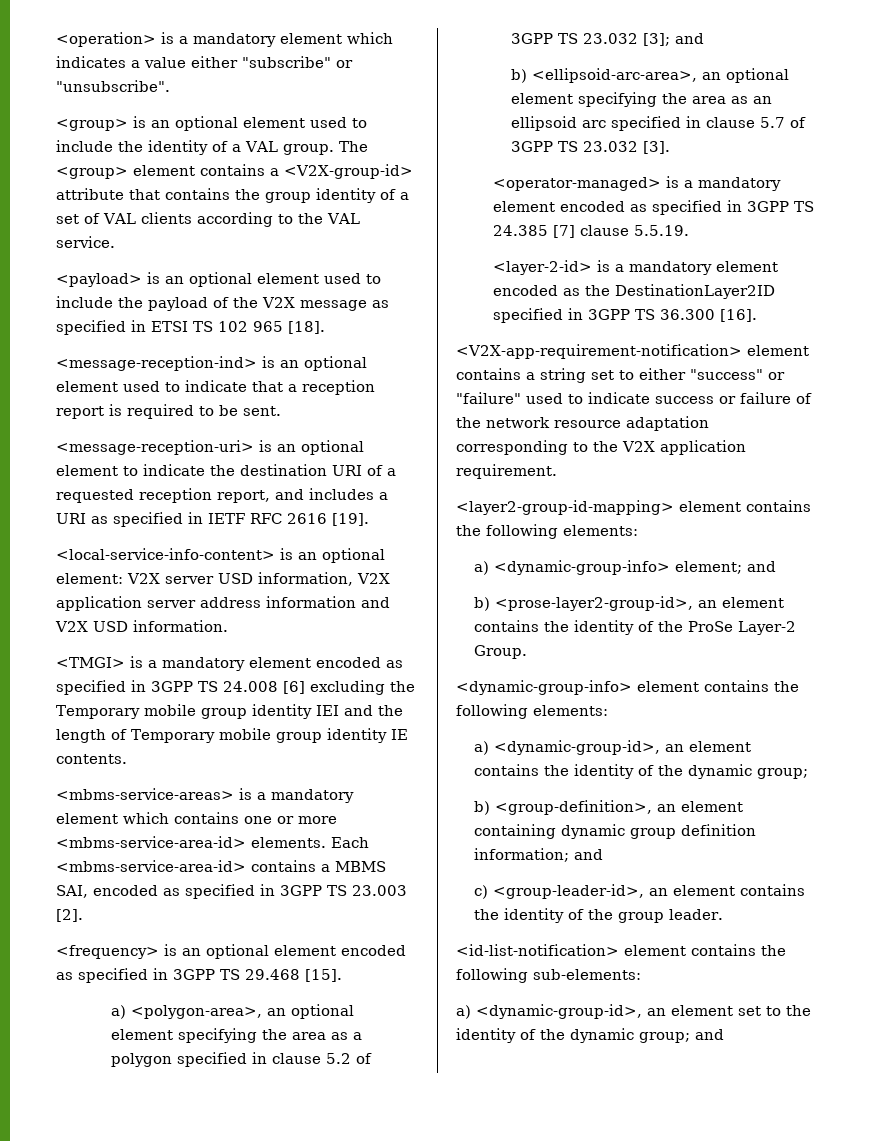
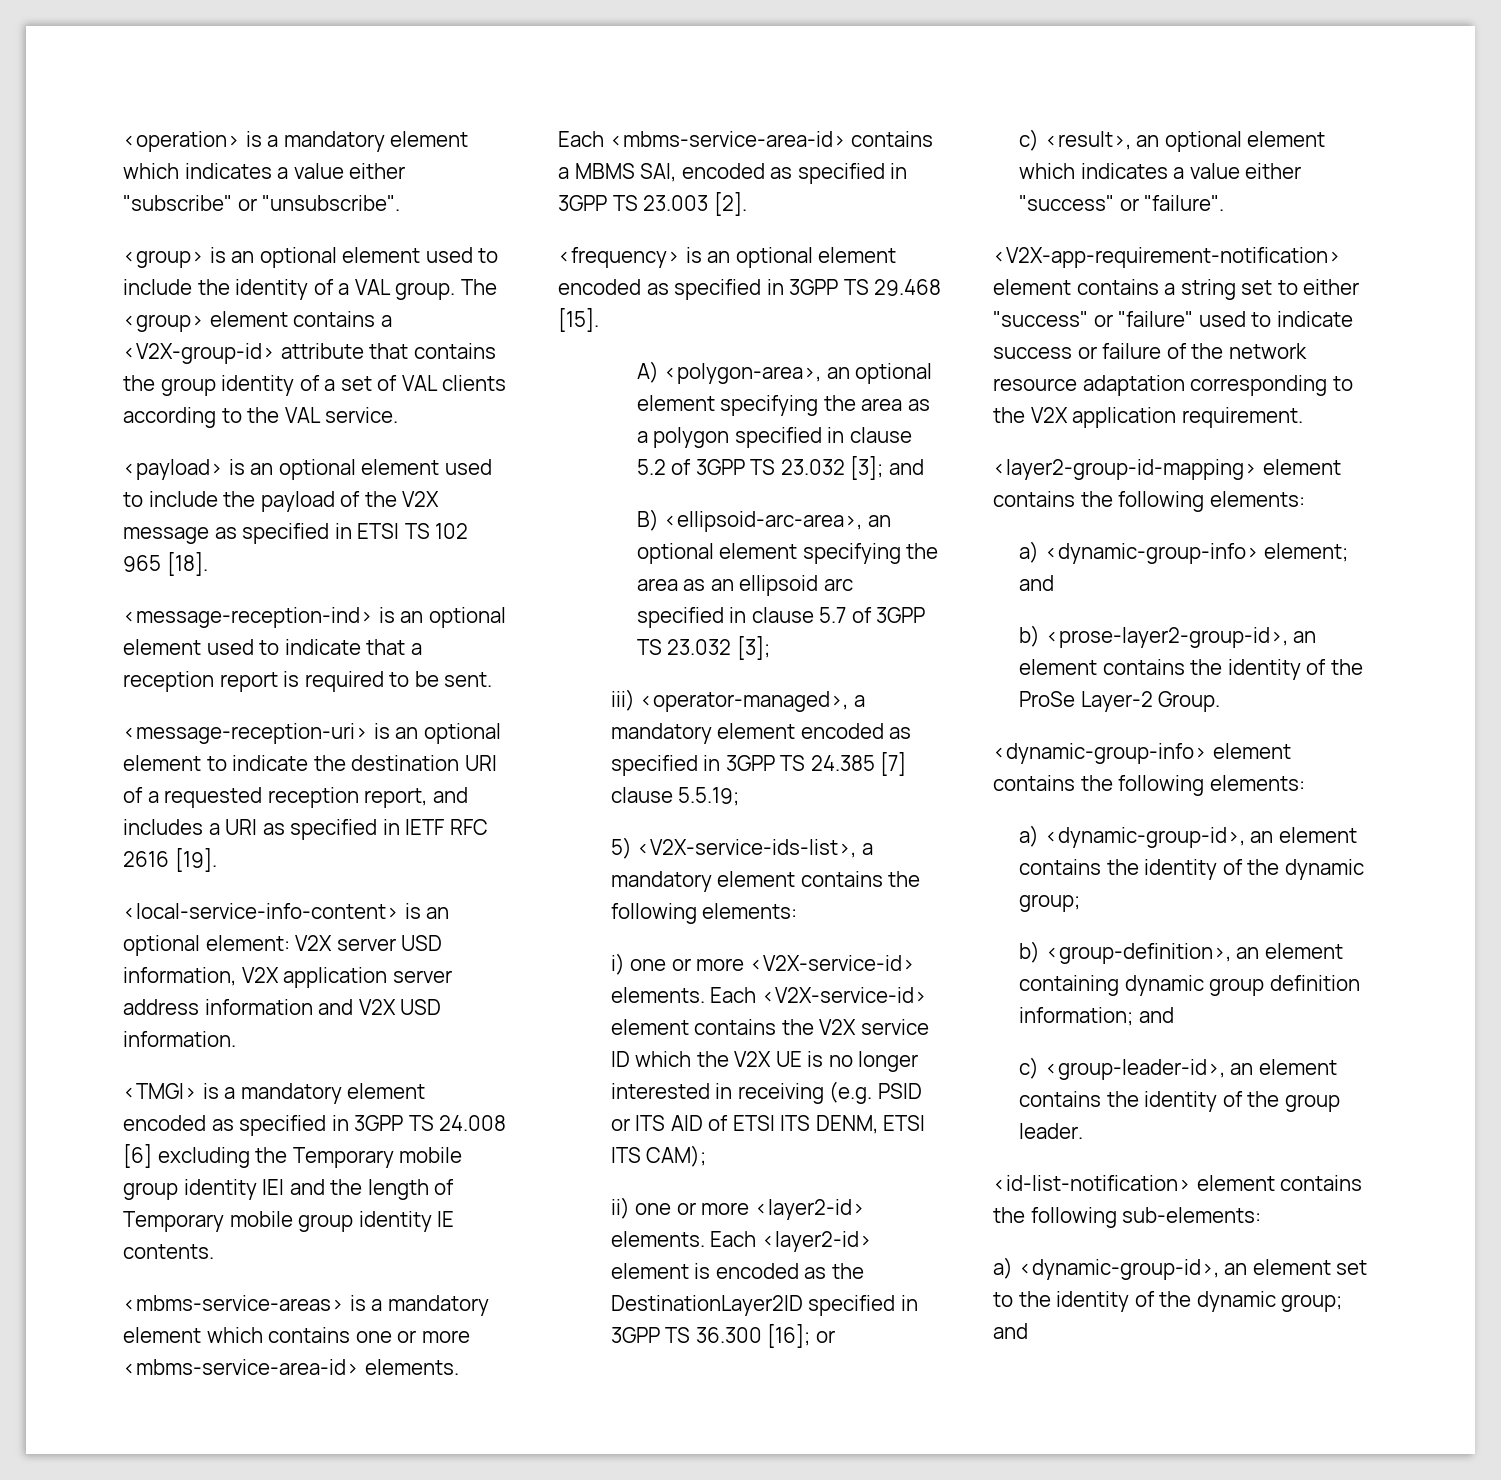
- a) <polygon-area>, an optional element specifying the area as a polygon specified in clause 5.2 of 3GPP TS 23.032 [3]; and
+ A) <polygon-area>, an optional element specifying the area as a polygon specified in clause 5.2 of 3GPP TS 23.032 [3]; and
- b) <ellipsoid-arc-area>, an optional element specifying the area as an ellipsoid arc specified in clause 5.7 of 3GPP TS 23.032 [3].
- <operator-managed> is a mandatory element encoded as specified in 3GPP TS 24.385 [7] clause 5.5.19.
- <layer-2-id> is a mandatory element encoded as the DestinationLayer2ID specified in 3GPP TS 36.300 [16].
+ B) <ellipsoid-arc-area>, an optional element specifying the area as an ellipsoid arc specified in clause 5.7 of 3GPP TS 23.032 [3];
+ iii) <operator-managed>, a mandatory element encoded as specified in 3GPP TS 24.385 [7] clause 5.5.19;
+ 5) <V2X-service-ids-list>, a mandatory element contains the following elements:
+ i) one or more <V2X-service-id> elements. Each <V2X-service-id> element contains the V2X service ID which the V2X UE is no longer interested in receiving (e.g. PSID or ITS AID of ETSI ITS DENM, ETSI ITS CAM);
+ ii) one or more <layer2-id> elements. Each <layer2-id> element is encoded as the DestinationLayer2ID specified in 3GPP TS 36.300 [16]; or
+ c) <result>, an optional element which indicates a value either "success" or "failure".

